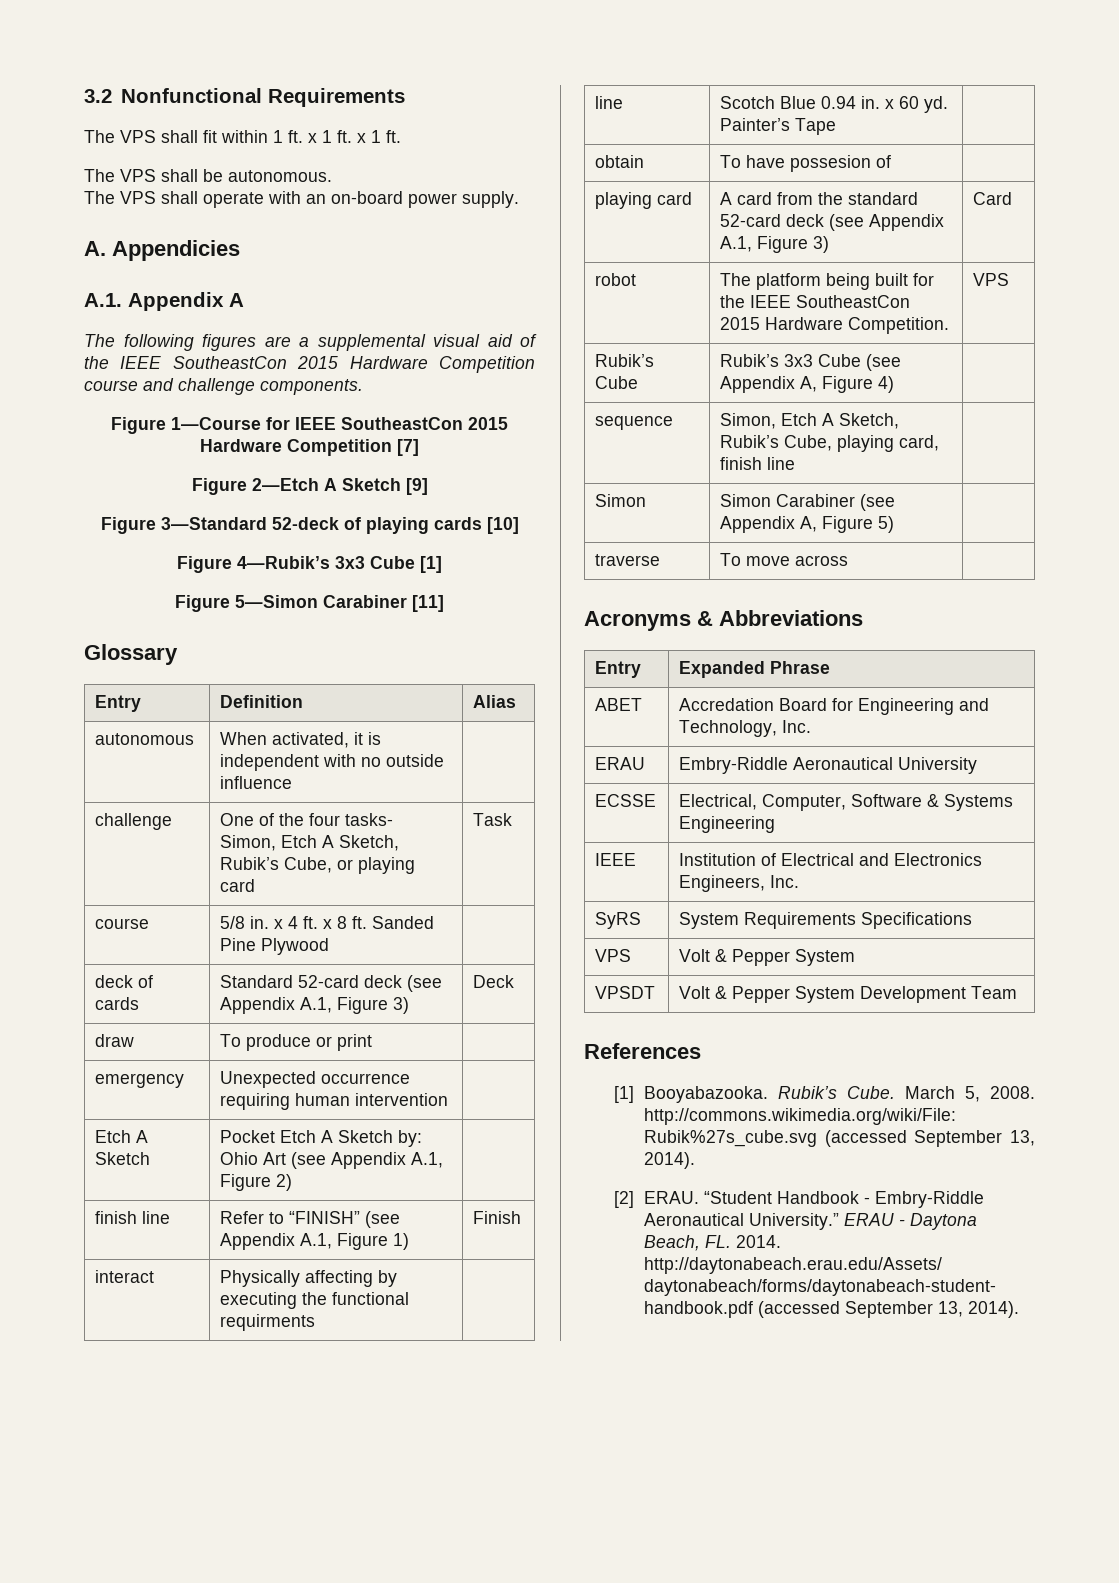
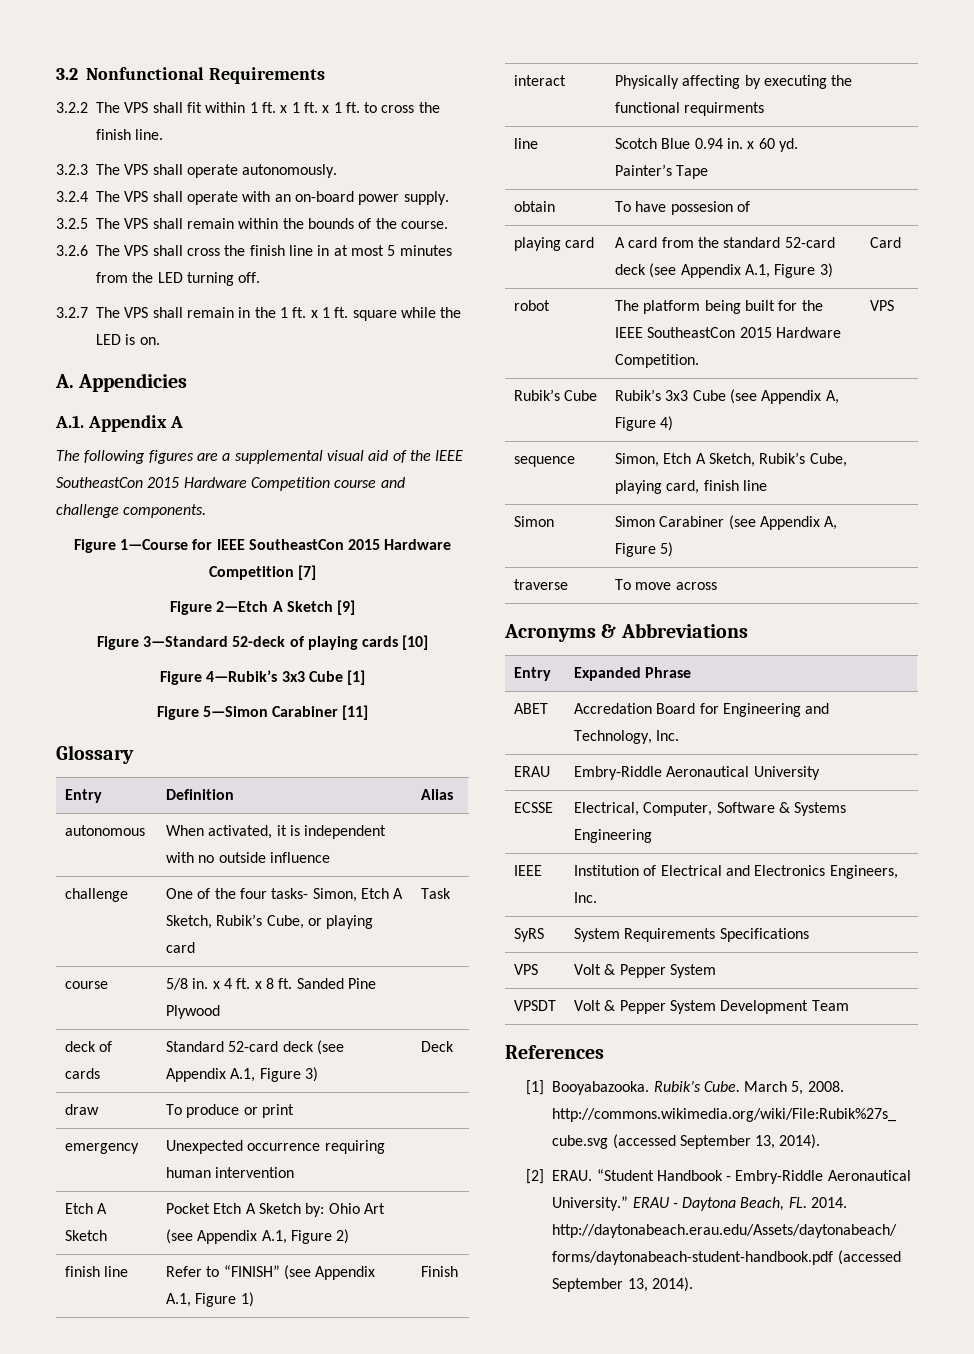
- The VPS shall fit within 1 ft. x 1 ft. x 1 ft.
- The VPS shall be autonomous.
- The VPS shall operate with an on-board power supply.
+ 3.2.2 The VPS shall fit within 1 ft. x 1 ft. x 1 ft. to cross the finish line.
+ 3.2.3 The VPS shall operate autonomously.
+ 3.2.4 The VPS shall operate with an on-board power supply.
+ 3.2.5 The VPS shall remain within the bounds of the course.
+ 3.2.6 The VPS shall cross the finish line in at most 5 minutes from the LED turning off.
+ 3.2.7 The VPS shall remain in the 1 ft. x 1 ft. square while the LED is on.

